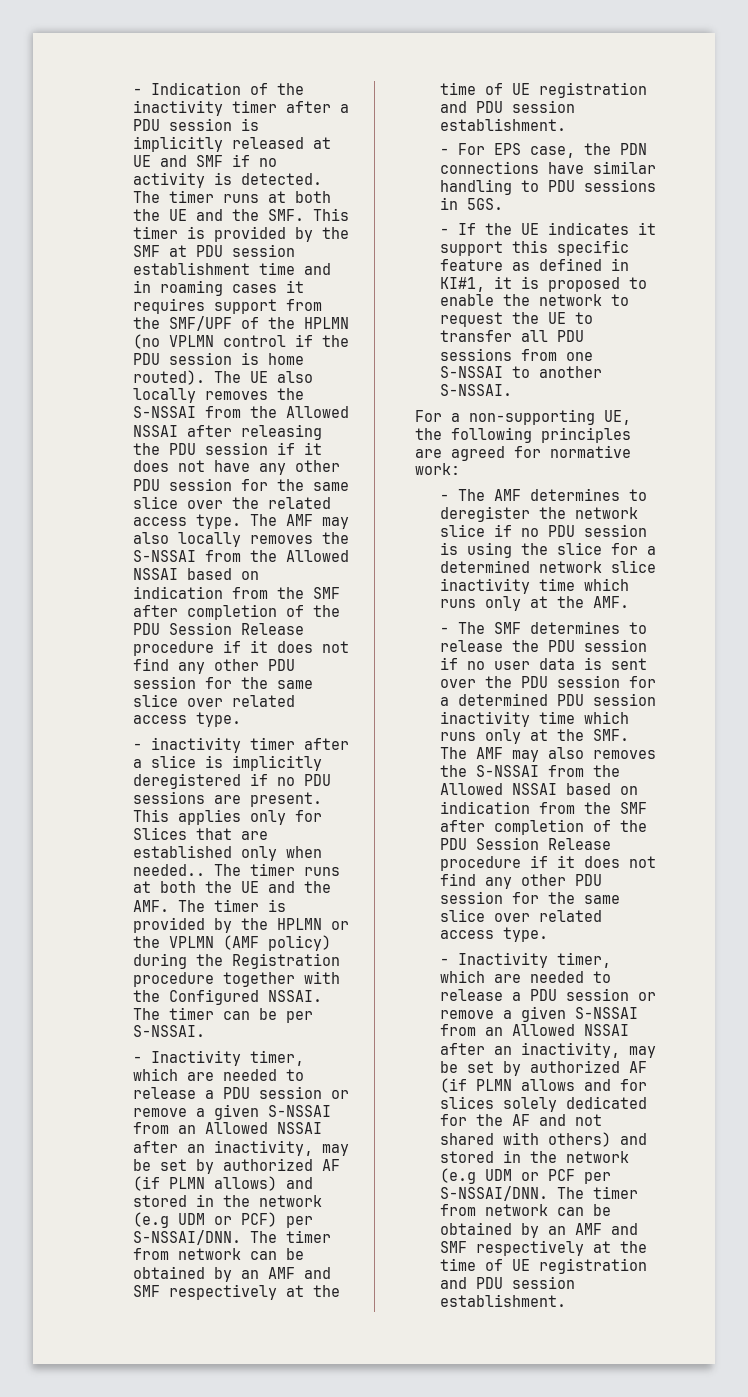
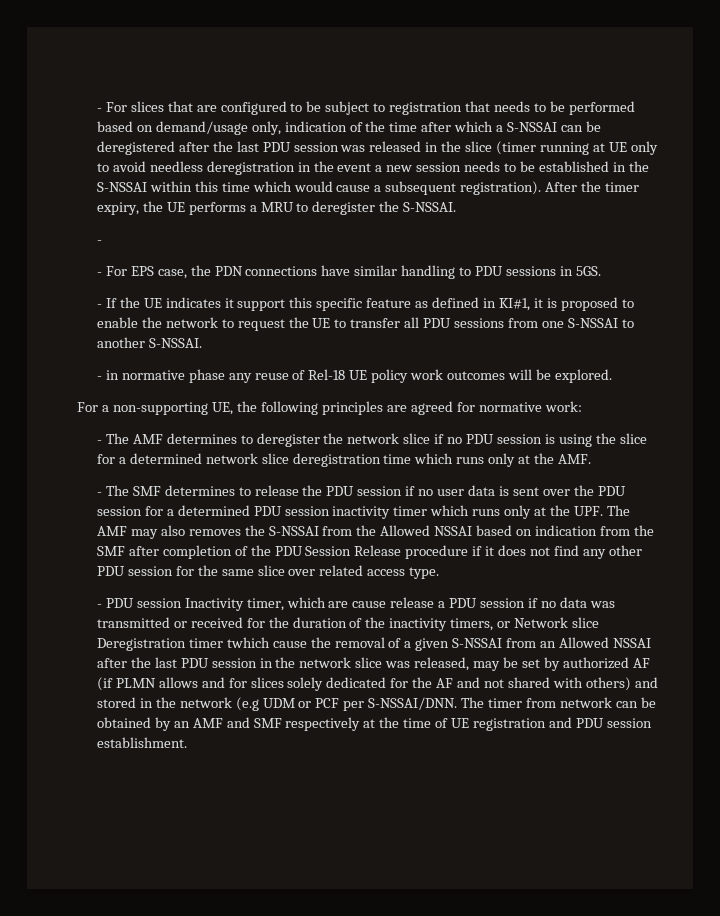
- - Indication of the inactivity timer after a PDU session is implicitly released at UE and SMF if no activity is detected. The timer runs at both the UE and the SMF. This timer is provided by the SMF at PDU session establishment time and in roaming cases it requires support from the SMF/UPF of the HPLMN (no VPLMN control if the PDU session is home routed). The UE also locally removes the S-NSSAI from the Allowed NSSAI after releasing the PDU session if it does not have any other PDU session for the same slice over the related access type. The AMF may also locally removes the S-NSSAI from the Allowed NSSAI based on indication from the SMF after completion of the PDU Session Release procedure if it does not find any other PDU session for the same slice over related access type.
- - inactivity timer after a slice is implicitly deregistered if no PDU sessions are present. This applies only for Slices that are established only when needed.. The timer runs at both the UE and the AMF. The timer is provided by the HPLMN or the VPLMN (AMF policy) during the Registration procedure together with the Configured NSSAI. The timer can be per S-NSSAI.
- - Inactivity timer, which are needed to release a PDU session or remove a given S-NSSAI from an Allowed NSSAI after an inactivity, may be set by authorized AF (if PLMN allows) and stored in the network (e.g UDM or PCF) per S-NSSAI/DNN. The timer from network can be obtained by an AMF and SMF respectively at the time of UE registration and PDU session establishment.
+ - For slices that are configured to be subject to registration that needs to be performed based on demand/usage only, indication of the time after which a S-NSSAI can be deregistered after the last PDU session was released in the slice (timer running at UE only to avoid needless deregistration in the event a new session needs to be established in the S-NSSAI within this time which would cause a subsequent registration). After the timer expiry, the UE performs a MRU to deregister the S-NSSAI.
+ -
+ - in normative phase any reuse of Rel-18 UE policy work outcomes will be explored.
- - The AMF determines to deregister the network slice if no PDU session is using the slice for a determined network slice inactivity time which runs only at the AMF.
+ - The AMF determines to deregister the network slice if no PDU session is using the slice for a determined network slice deregistration time which runs only at the AMF.
- - The SMF determines to release the PDU session if no user data is sent over the PDU session for a determined PDU session inactivity time which runs only at the SMF. The AMF may also removes the S-NSSAI from the Allowed NSSAI based on indication from the SMF after completion of the PDU Session Release procedure if it does not find any other PDU session for the same slice over related access type.
+ - The SMF determines to release the PDU session if no user data is sent over the PDU session for a determined PDU session inactivity timer which runs only at the UPF. The AMF may also removes the S-NSSAI from the Allowed NSSAI based on indication from the SMF after completion of the PDU Session Release procedure if it does not find any other PDU session for the same slice over related access type.
- - Inactivity timer, which are needed to release a PDU session or remove a given S-NSSAI from an Allowed NSSAI after an inactivity, may be set by authorized AF (if PLMN allows and for slices solely dedicated for the AF and not shared with others) and stored in the network (e.g UDM or PCF per S-NSSAI/DNN.
+ - PDU session Inactivity timer, which are cause release a PDU session if no data was transmitted or received for the duration of the inactivity timers, or Network slice Deregistration timer twhich cause the removal of a given S-NSSAI from an Allowed NSSAI after the last PDU session in the network slice was released, may be set by authorized AF (if PLMN allows and for slices solely dedicated for the AF and not shared with others) and stored in the network (e.g UDM or PCF per S-NSSAI/DNN.

